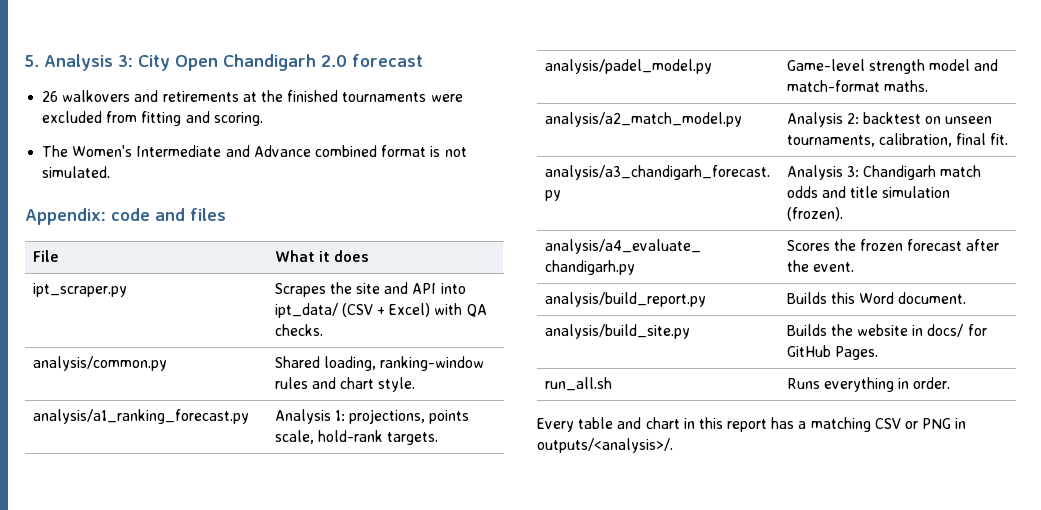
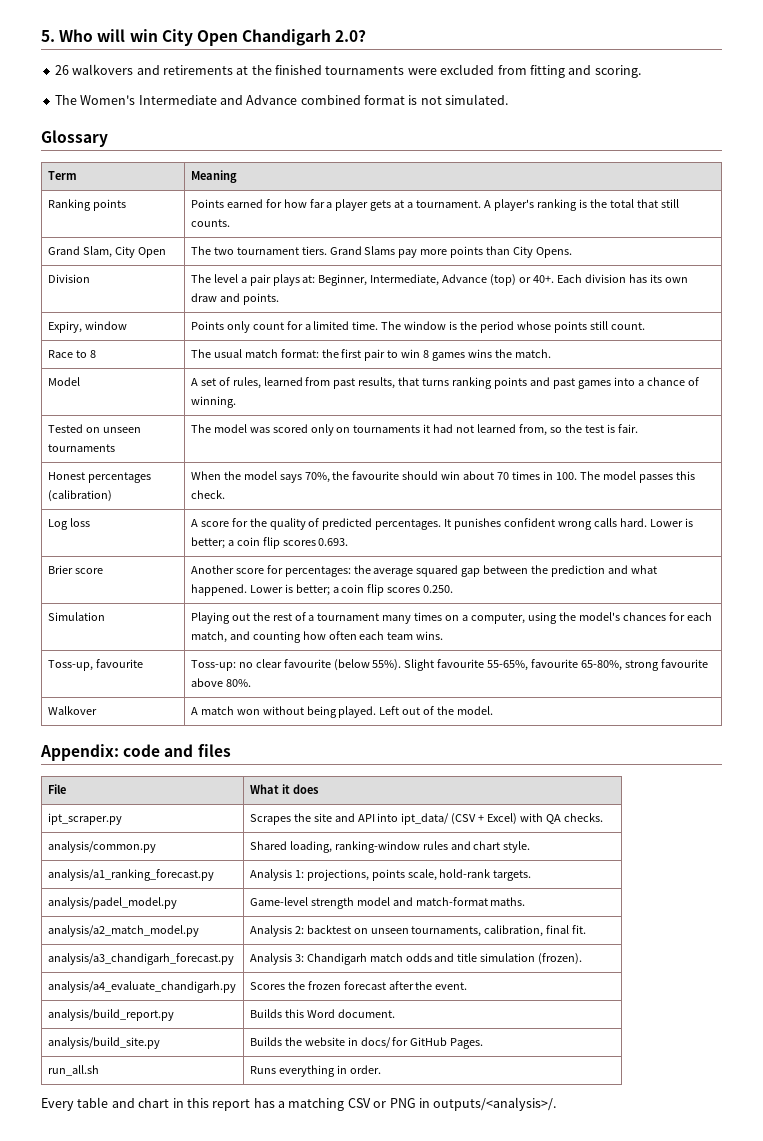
- 5. Analysis 3: City Open Chandigarh 2.0 forecast
+ 5. Who will win City Open Chandigarh 2.0?
+ Glossary
+ Term | Meaning
+ Ranking points | Points earned for how far a player gets at a tournament. A player's ranking is the total that still counts.
+ Grand Slam, City Open | The two tournament tiers. Grand Slams pay more points than City Opens.
+ Division | The level a pair plays at: Beginner, Intermediate, Advance (top) or 40+. Each division has its own draw and points.
+ Expiry, window | Points only count for a limited time. The window is the period whose points still count.
+ Race to 8 | The usual match format: the first pair to win 8 games wins the match.
+ Model | A set of rules, learned from past results, that turns ranking points and past games into a chance of winning.
+ Tested on unseen tournaments | The model was scored only on tournaments it had not learned from, so the test is fair.
+ Honest percentages (calibration) | When the model says 70%, the favourite should win about 70 times in 100. The model passes this check.
+ Log loss | A score for the quality of predicted percentages. It punishes confident wrong calls hard. Lower is better; a coin flip scores 0.693.
+ Brier score | Another score for percentages: the average squared gap between the prediction and what happened. Lower is better; a coin flip scores 0.250.
+ Simulation | Playing out the rest of a tournament many times on a computer, using the model's chances for each match, and counting how often each team wins.
+ Toss-up, favourite | Toss-up: no clear favourite (below 55%). Slight favourite 55-65%, favourite 65-80%, strong favourite above 80%.
+ Walkover | A match won without being played. Left out of the model.

